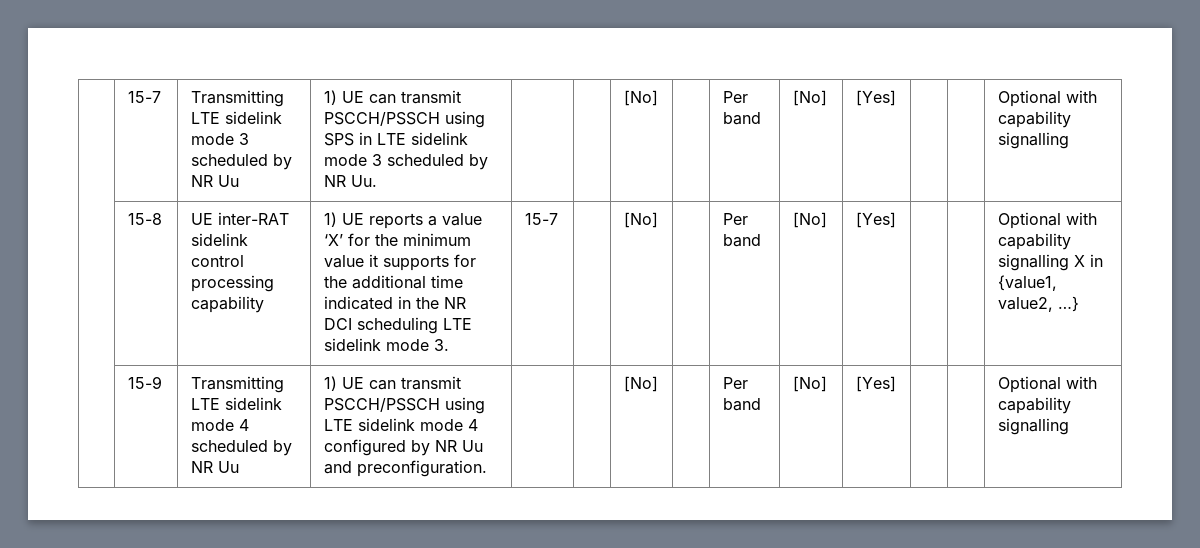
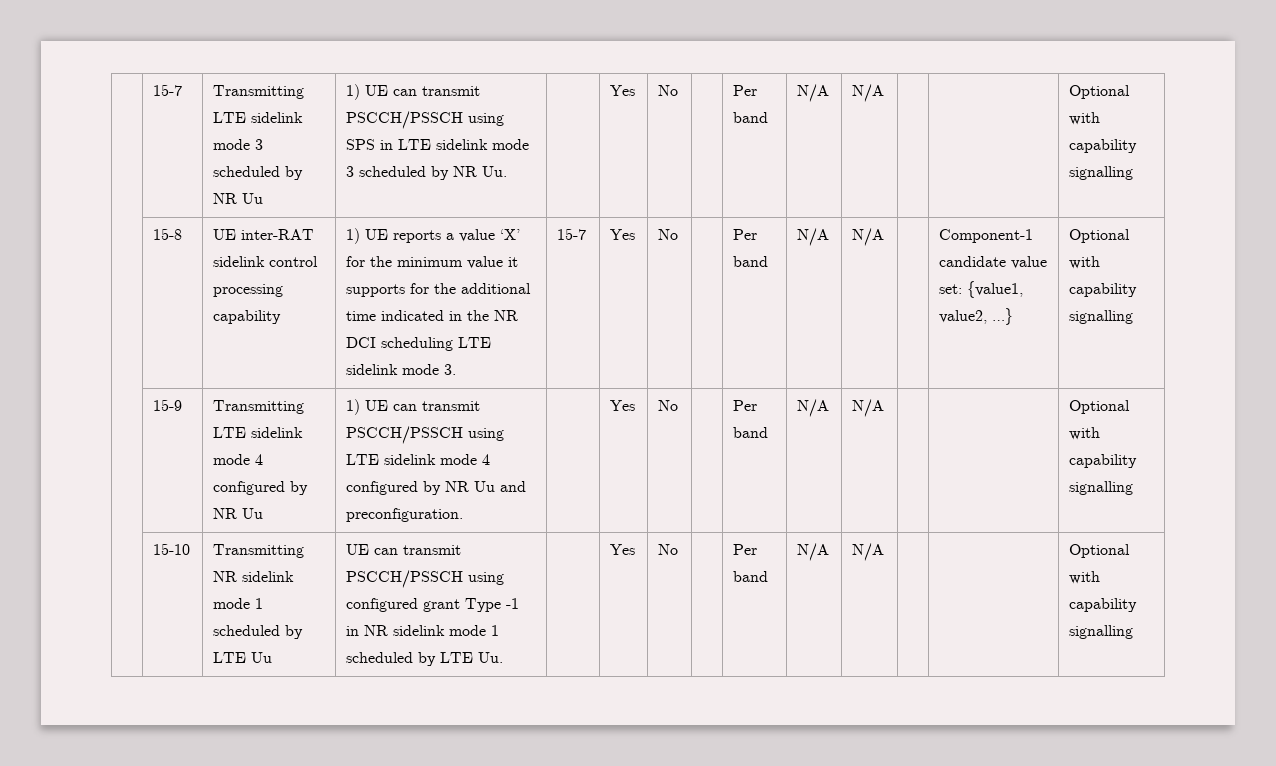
- | 15-7 | Transmitting LTE sidelink mode 3 scheduled by NR Uu | 1) UE can transmit PSCCH/PSSCH using SPS in LTE sidelink mode 3 scheduled by NR Uu. | | | [No] | | Per band | [No] | [Yes] | | | Optional with capability signalling
+ | 15-7 | Transmitting LTE sidelink mode 3 scheduled by NR Uu | 1) UE can transmit PSCCH/PSSCH using SPS in LTE sidelink mode 3 scheduled by NR Uu. | | Yes | No | | Per band | N/A | N/A | | | Optional with capability signalling
- [No] | | Per band | [No] | [Yes] | | | Optional with capability signalling X in {value1, value2, …}
+ Yes | No | | Per band | N/A | N/A | | Component-1 candidate value set: {value1, value2, …} | Optional with capability signalling
- | 15-9 | Transmitting LTE sidelink mode 4 scheduled by NR Uu | 1) UE can transmit PSCCH/PSSCH using LTE sidelink mode 4 configured by NR Uu and preconfiguration. | | | [No] | | Per band | [No] | [Yes] | | | Optional with capability signalling
+ | 15-9 | Transmitting LTE sidelink mode 4 configured by NR Uu | 1) UE can transmit PSCCH/PSSCH using LTE sidelink mode 4 configured by NR Uu and preconfiguration. | | Yes | No | | Per band | N/A | N/A | | | Optional with capability signalling
+ | 15-10 | Transmitting NR sidelink mode 1 scheduled by LTE Uu | UE can transmit PSCCH/PSSCH using configured grant Type -1 in NR sidelink mode 1 scheduled by LTE Uu. | | Yes | No | | Per band | N/A | N/A | | | Optional with capability signalling

